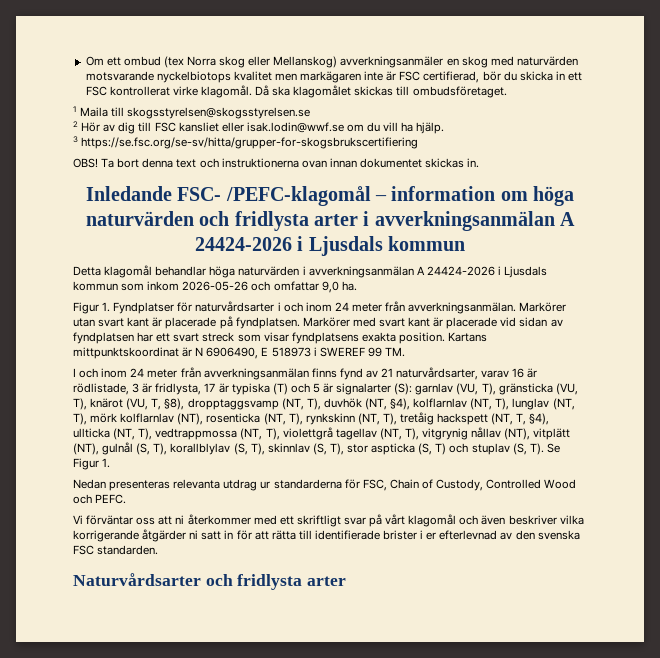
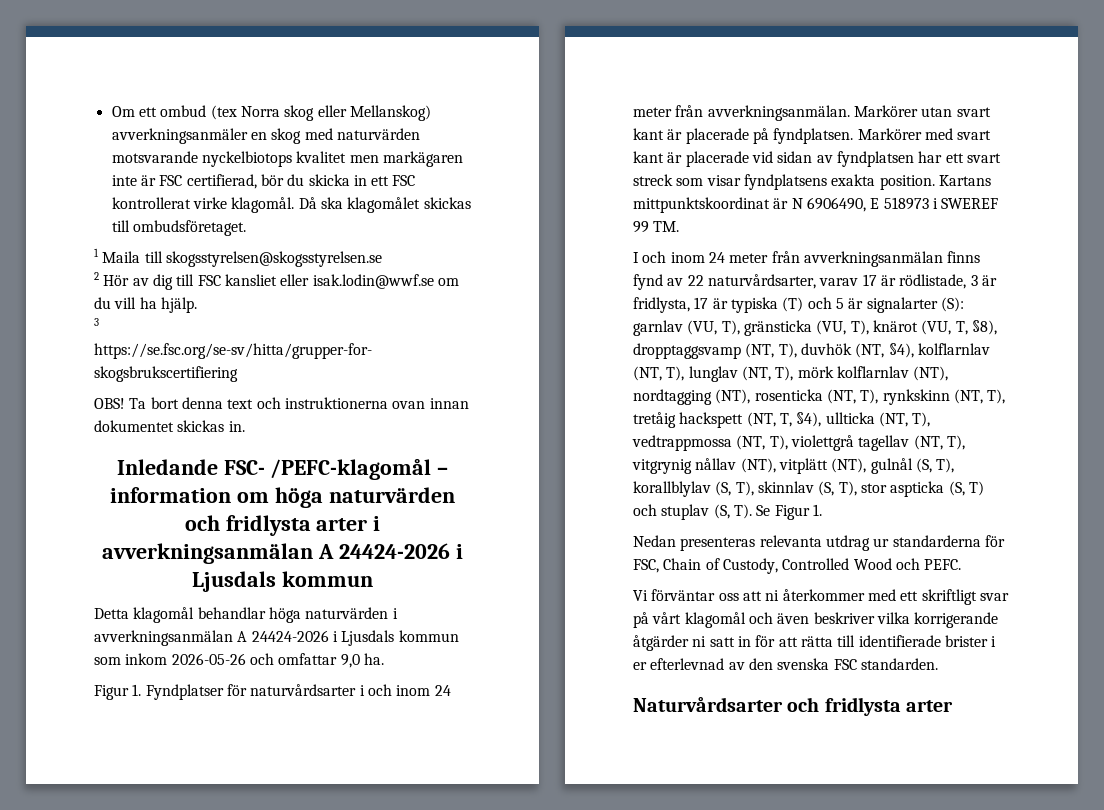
- I och inom 24 meter från avverkningsanmälan finns fynd av 21 naturvårdsarter, varav 16 är rödlistade, 3 är fridlysta, 17 är typiska (T) och 5 är signalarter (S):
+ I och inom 24 meter från avverkningsanmälan finns fynd av 22 naturvårdsarter, varav 17 är rödlistade, 3 är fridlysta, 17 är typiska (T) och 5 är signalarter (S):
- garnlav (VU, T), gränsticka (VU, T), knärot (VU, T, §8), dropptaggsvamp (NT, T), duvhök (NT, §4), kolflarnlav (NT, T), lunglav (NT, T), mörk kolflarnlav (NT), rosenticka (NT, T), rynkskinn (NT, T), tretåig hackspett (NT, T, §4), ullticka (NT, T), vedtrappmossa (NT, T), violettgrå tagellav (NT, T), vitgrynig nållav (NT), vitplätt (NT), gulnål (S, T), korallblylav (S, T), skinnlav (S, T), stor aspticka (S, T) och stuplav (S, T). Se Figur 1.
+ garnlav (VU, T), gränsticka (VU, T), knärot (VU, T, §8), dropptaggsvamp (NT, T), duvhök (NT, §4), kolflarnlav (NT, T), lunglav (NT, T), mörk kolflarnlav (NT), nordtagging (NT), rosenticka (NT, T), rynkskinn (NT, T), tretåig hackspett (NT, T, §4), ullticka (NT, T), vedtrappmossa (NT, T), violettgrå tagellav (NT, T), vitgrynig nållav (NT), vitplätt (NT), gulnål (S, T), korallblylav (S, T), skinnlav (S, T), stor aspticka (S, T) och stuplav (S, T). Se Figur 1.

